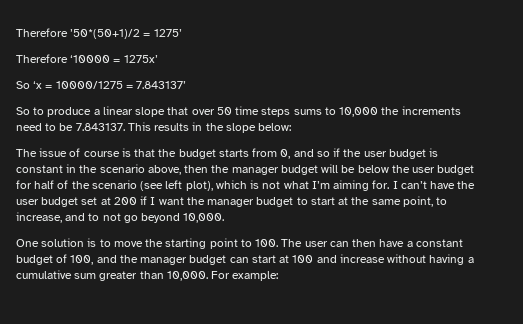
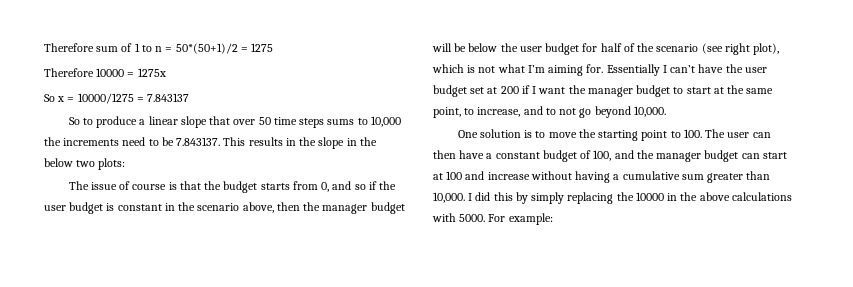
- Therefore ’50*(50+1)/2 = 1275’
- Therefore ‘10000 = 1275x’
- So ‘x = 10000/1275 = 7.843137’
+ Therefore sum of 1 to n = 50*(50+1)/2 = 1275
+ Therefore 10000 = 1275x
+ So x = 10000/1275 = 7.843137
- So to produce a linear slope that over 50 time steps sums to 10,000 the increments need to be 7.843137. This results in the slope below:
+ So to produce a linear slope that over 50 time steps sums to 10,000 the increments need to be 7.843137. This results in the slope in the below two plots:
- The issue of course is that the budget starts from 0, and so if the user budget is constant in the scenario above, then the manager budget will be below the user budget for half of the scenario (see left plot), which is not what I’m aiming for.
+ The issue of course is that the budget starts from 0, and so if the user budget is constant in the scenario above, then the manager budget will be below the user budget for half of the scenario (see right plot), which is not what I’m aiming for.
- I can’t have the user budget set at 200 if I want the manager budget to start at the same point, to increase, and to not go beyond 10,000.
+ Essentially I can’t have the user budget set at 200 if I want the manager budget to start at the same point, to increase, and to not go beyond 10,000.
+ I did this by simply replacing the 10000 in the above calculations with 5000.

